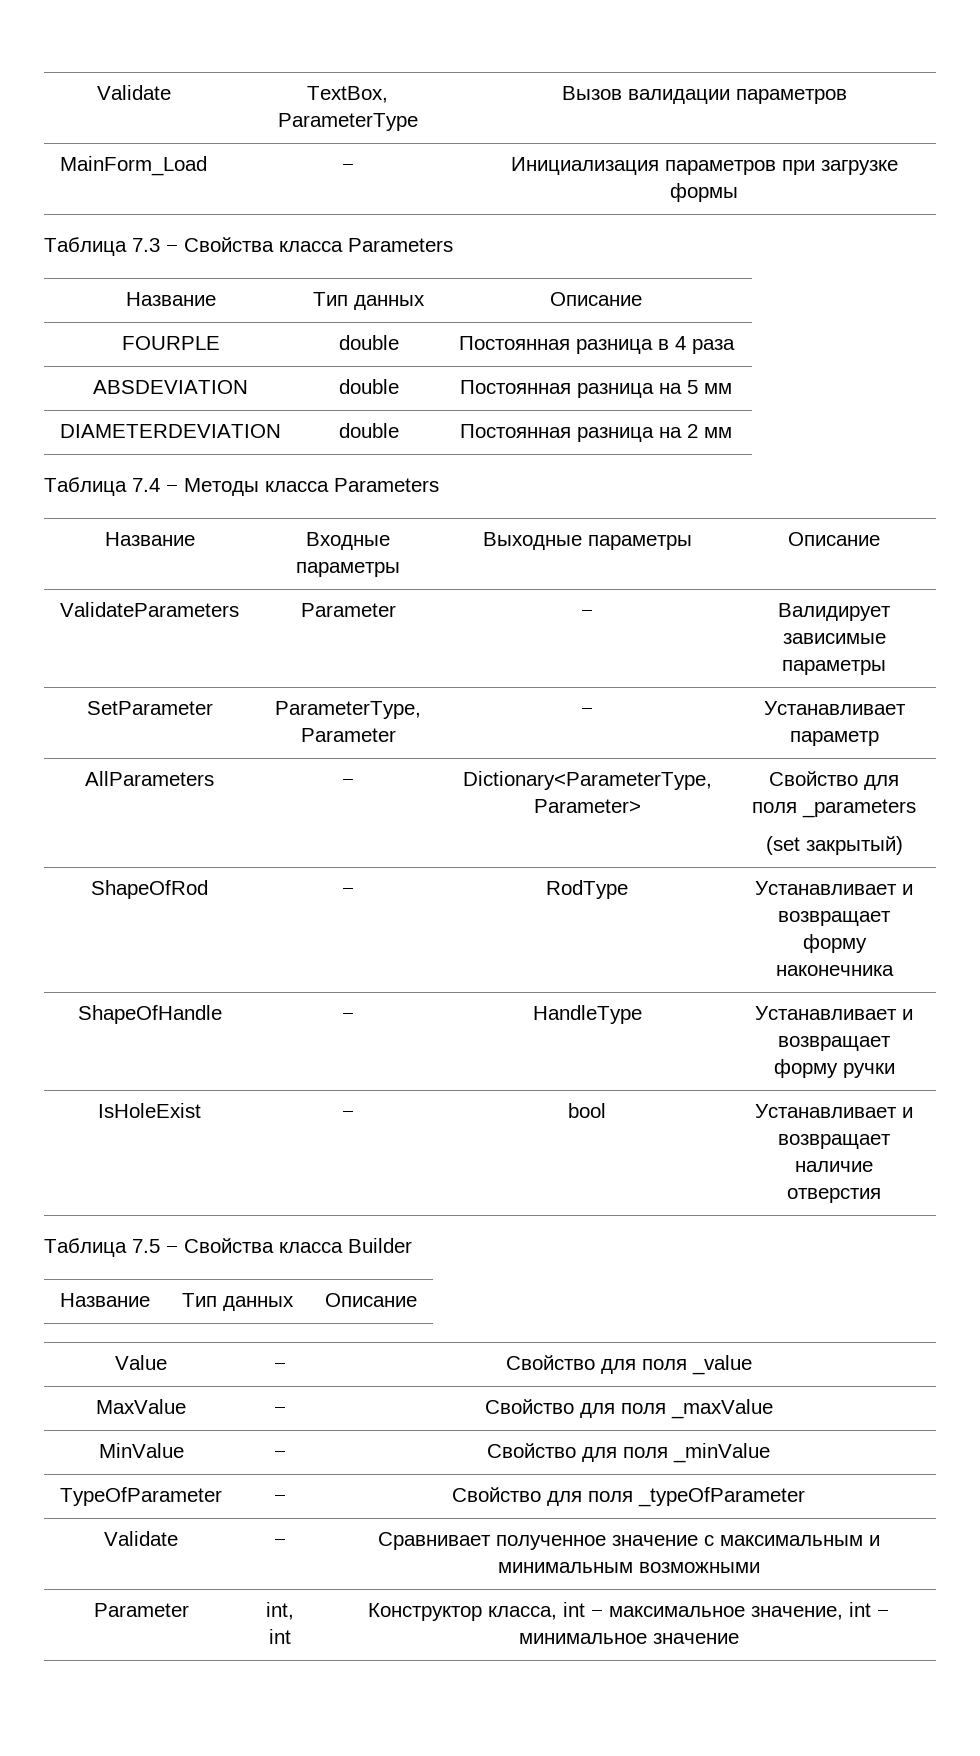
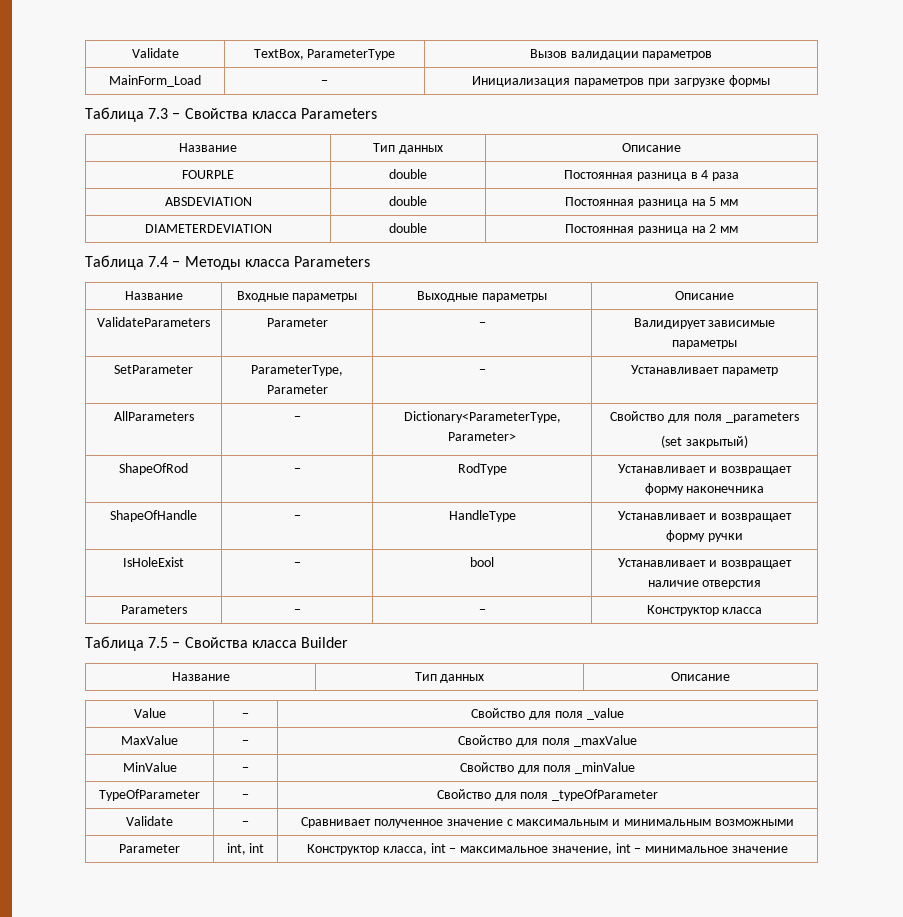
+ Parameters | − | − | Конструктор класса

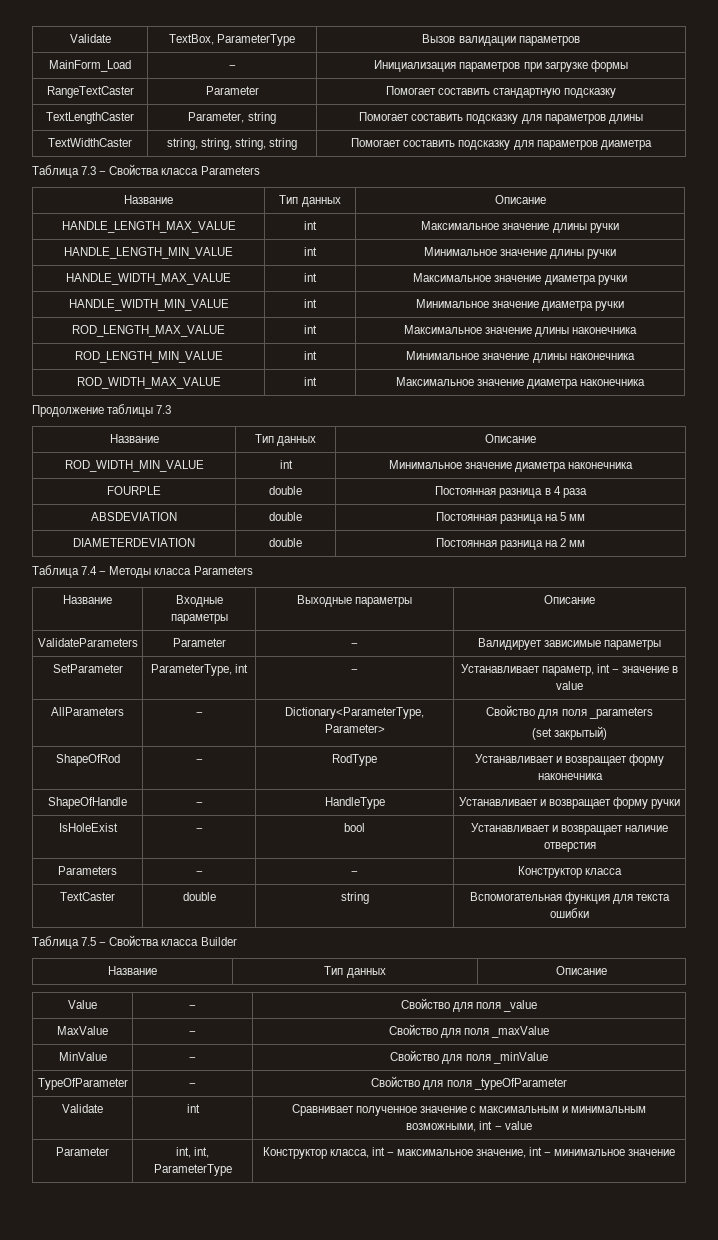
+ RangeTextCaster | Parameter | Помогает составить стандартную подсказку
+ TextLengthCaster | Parameter, string | Помогает составить подсказку для параметров длины
+ TextWidthCaster | string, string, string, string | Помогает составить подсказку для параметров диаметра
+ HANDLE_LENGTH_MAX_VALUE | int | Максимальное значение длины ручки
+ HANDLE_LENGTH_MIN_VALUE | int | Минимальное значение длины ручки
+ HANDLE_WIDTH_MAX_VALUE | int | Максимальное значение диаметра ручки
+ HANDLE_WIDTH_MIN_VALUE | int | Минимальное значение диаметра ручки
+ ROD_LENGTH_MAX_VALUE | int | Максимальное значение длины наконечника
+ ROD_LENGTH_MIN_VALUE | int | Минимальное значение длины наконечника
+ ROD_WIDTH_MAX_VALUE | int | Максимальное значение диаметра наконечника
+ Продолжение таблицы 7.3
+ Название | Тип данных | Описание
+ ROD_WIDTH_MIN_VALUE | int | Минимальное значение диаметра наконечника
- SetParameter | ParameterType, Parameter | − | Устанавливает параметр
+ SetParameter | ParameterType, int | − | Устанавливает параметр, int − значение в value
+ TextCaster | double | string | Вспомогательная функция для текста ошибки
- Validate | − | Сравнивает полученное значение с максимальным и минимальным возможными
+ Validate | int | Сравнивает полученное значение с максимальным и минимальным возможными, int − value
- Parameter | int, int | Конструктор класса, int − максимальное значение, int − минимальное значение
+ Parameter | int, int, ParameterType | Конструктор класса, int − максимальное значение, int − минимальное значение

